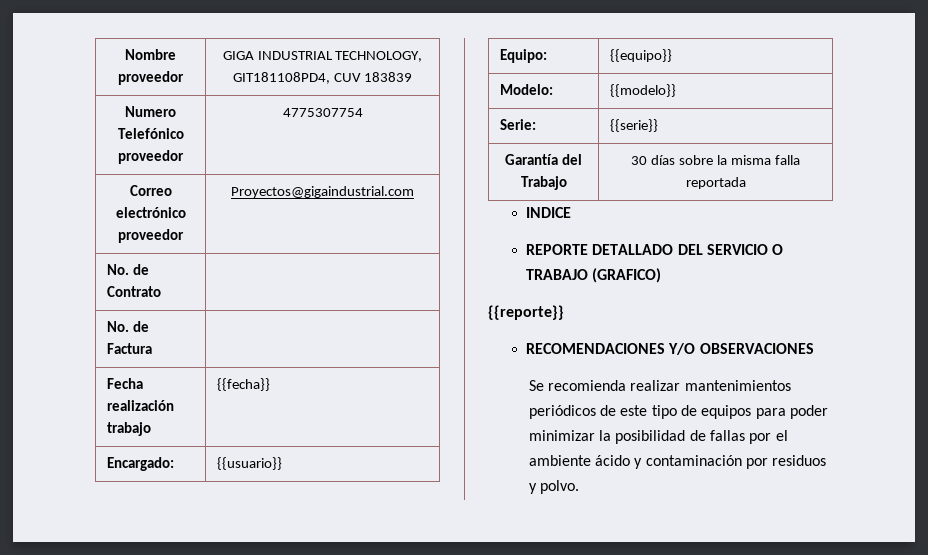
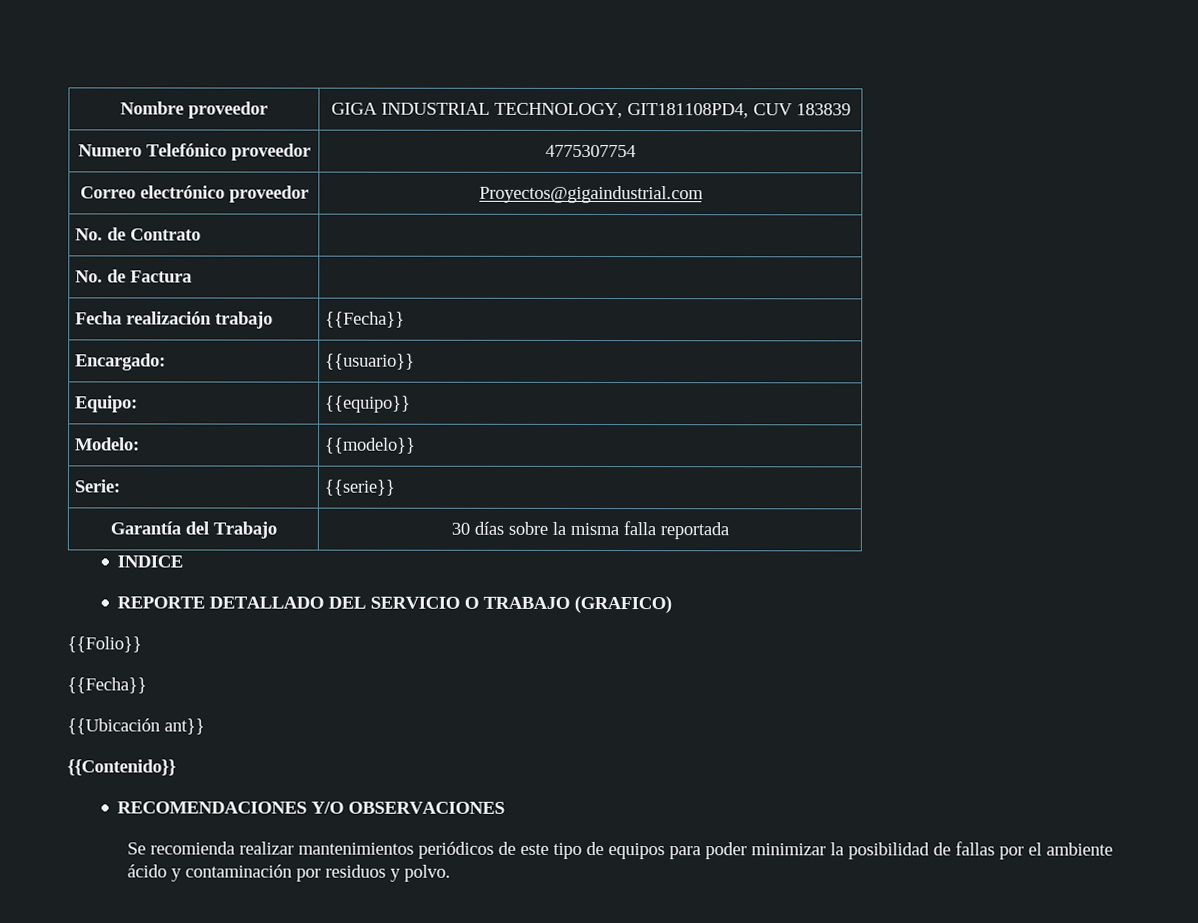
- Fecha realización trabajo | {{fecha}}
+ Fecha realización trabajo | {{Fecha}}
- {{reporte}}
+ {{Folio}}
+ {{Fecha}}
+ {{Ubicación ant}}
+ {{Contenido}}

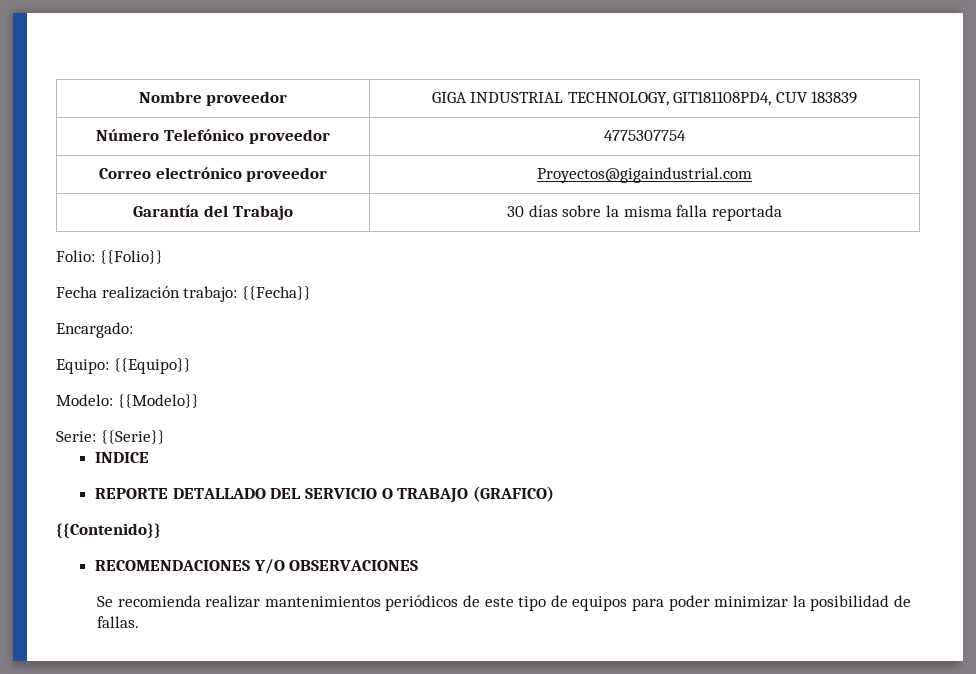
- Numero Telefónico proveedor | 4775307754
+ Número Telefónico proveedor | 4775307754
- No. de Contrato |
- No. de Factura |
- Fecha realización trabajo | {{Fecha}}
- Encargado: | {{usuario}}
- Equipo: | {{equipo}}
- Modelo: | {{modelo}}
- Serie: | {{serie}}
+ Folio: {{Folio}}
+ Fecha realización trabajo: {{Fecha}}
+ Encargado:
+ Equipo: {{Equipo}}
+ Modelo: {{Modelo}}
+ Serie: {{Serie}}
- {{Folio}}
- {{Fecha}}
- {{Ubicación ant}}
- Se recomienda realizar mantenimientos periódicos de este tipo de equipos para poder minimizar la posibilidad de fallas por el ambiente ácido y contaminación por residuos y polvo.
+ Se recomienda realizar mantenimientos periódicos de este tipo de equipos para poder minimizar la posibilidad de fallas.

